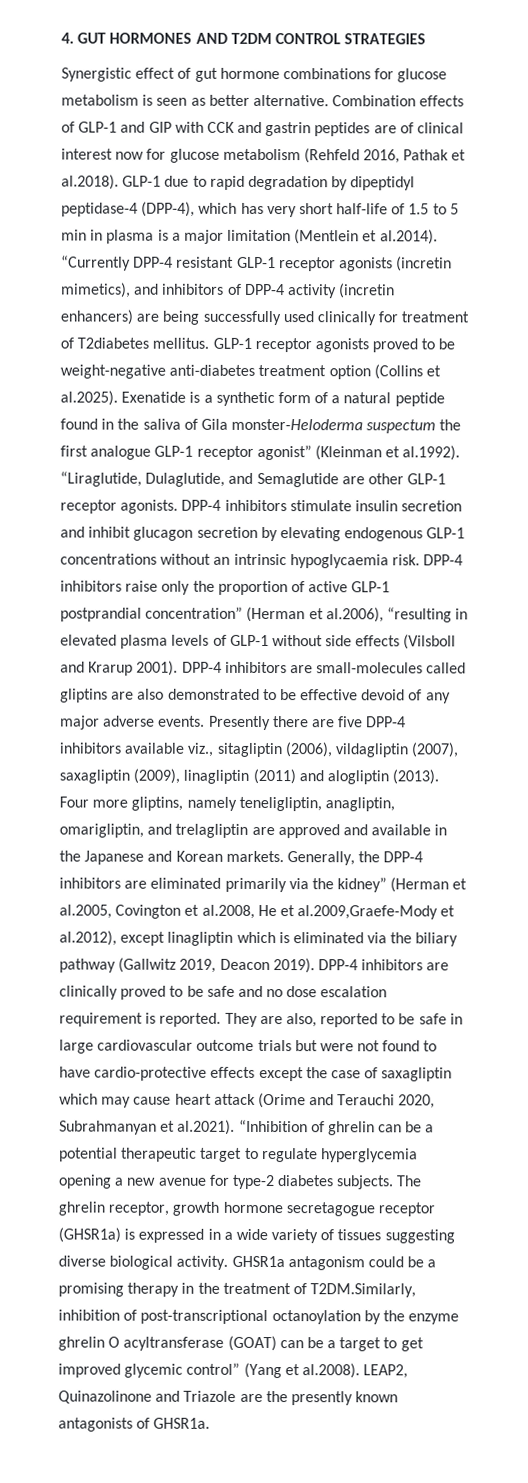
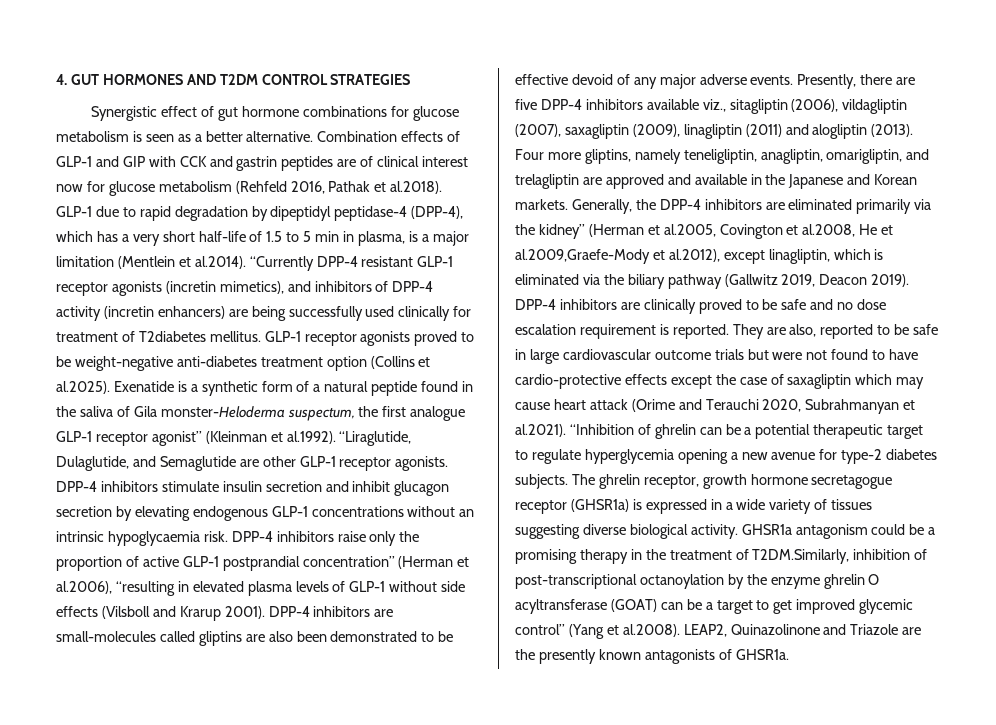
- Synergistic effect of gut hormone combinations for glucose metabolism is seen as better alternative.
+ Synergistic effect of gut hormone combinations for glucose metabolism is seen as a better alternative.
- Combination effects of GLP-1 and GIP with CCK and gastrin peptides are of clinical interest now for glucose metabolism (Rehfeld 2016, Pathak et al.2018). GLP-1 due to rapid degradation by dipeptidyl peptidase-4 (DPP-4), which has very short half-life of 1.5 to 5 min in plasma is a major limitation (Mentlein et al.2014). “Currently DPP-4 resistant GLP-1 receptor agonists (incretin mimetics), and inhibitors of DPP-4 activity (incretin enhancers) are being successfully used clinically for treatment of T2diabetes mellitus.
+ Combination effects of GLP-1 and GIP with CCK and gastrin peptides are of clinical interest now for glucose metabolism (Rehfeld 2016, Pathak et al.2018). GLP-1 due to rapid degradation by dipeptidyl peptidase-4 (DPP-4), which has a very short half-life of 1.5 to 5 min in plasma, is a major limitation (Mentlein et al.2014). “Currently DPP-4 resistant GLP-1 receptor agonists (incretin mimetics), and inhibitors of DPP-4 activity (incretin enhancers) are being successfully used clinically for treatment of T2diabetes mellitus.
- GLP-1 receptor agonists proved to be weight-negative anti-diabetes treatment option (Collins et al.2025). Exenatide is a synthetic form of a natural peptide found in the saliva of Gila monster-Heloderma suspectum the first analogue GLP-1 receptor agonist” (Kleinman et al.1992). “Liraglutide, Dulaglutide, and Semaglutide are other GLP-1 receptor agonists.
+ GLP-1 receptor agonists proved to be weight-negative anti-diabetes treatment option (Collins et al.2025). Exenatide is a synthetic form of a natural peptide found in the saliva of Gila monster-Heloderma suspectum, the first analogue GLP-1 receptor agonist” (Kleinman et al.1992). “Liraglutide, Dulaglutide, and Semaglutide are other GLP-1 receptor agonists.
- DPP-4 inhibitors are small-molecules called gliptins are also demonstrated to be effective devoid of any major adverse events.
+ DPP-4 inhibitors are small-molecules called gliptins are also been demonstrated to be effective devoid of any major adverse events.
- Presently there are five DPP-4 inhibitors available viz., sitagliptin (2006), vildagliptin (2007), saxagliptin (2009), linagliptin (2011) and alogliptin (2013).
+ Presently, there are five DPP-4 inhibitors available viz., sitagliptin (2006), vildagliptin (2007), saxagliptin (2009), linagliptin (2011) and alogliptin (2013).
- Generally, the DPP-4 inhibitors are eliminated primarily via the kidney” (Herman et al.2005, Covington et al.2008, He et al.2009,Graefe-Mody et al.2012), except linagliptin which is eliminated via the biliary pathway (Gallwitz 2019, Deacon 2019).
+ Generally, the DPP-4 inhibitors are eliminated primarily via the kidney” (Herman et al.2005, Covington et al.2008, He et al.2009,Graefe-Mody et al.2012), except linagliptin, which is eliminated via the biliary pathway (Gallwitz 2019, Deacon 2019).

